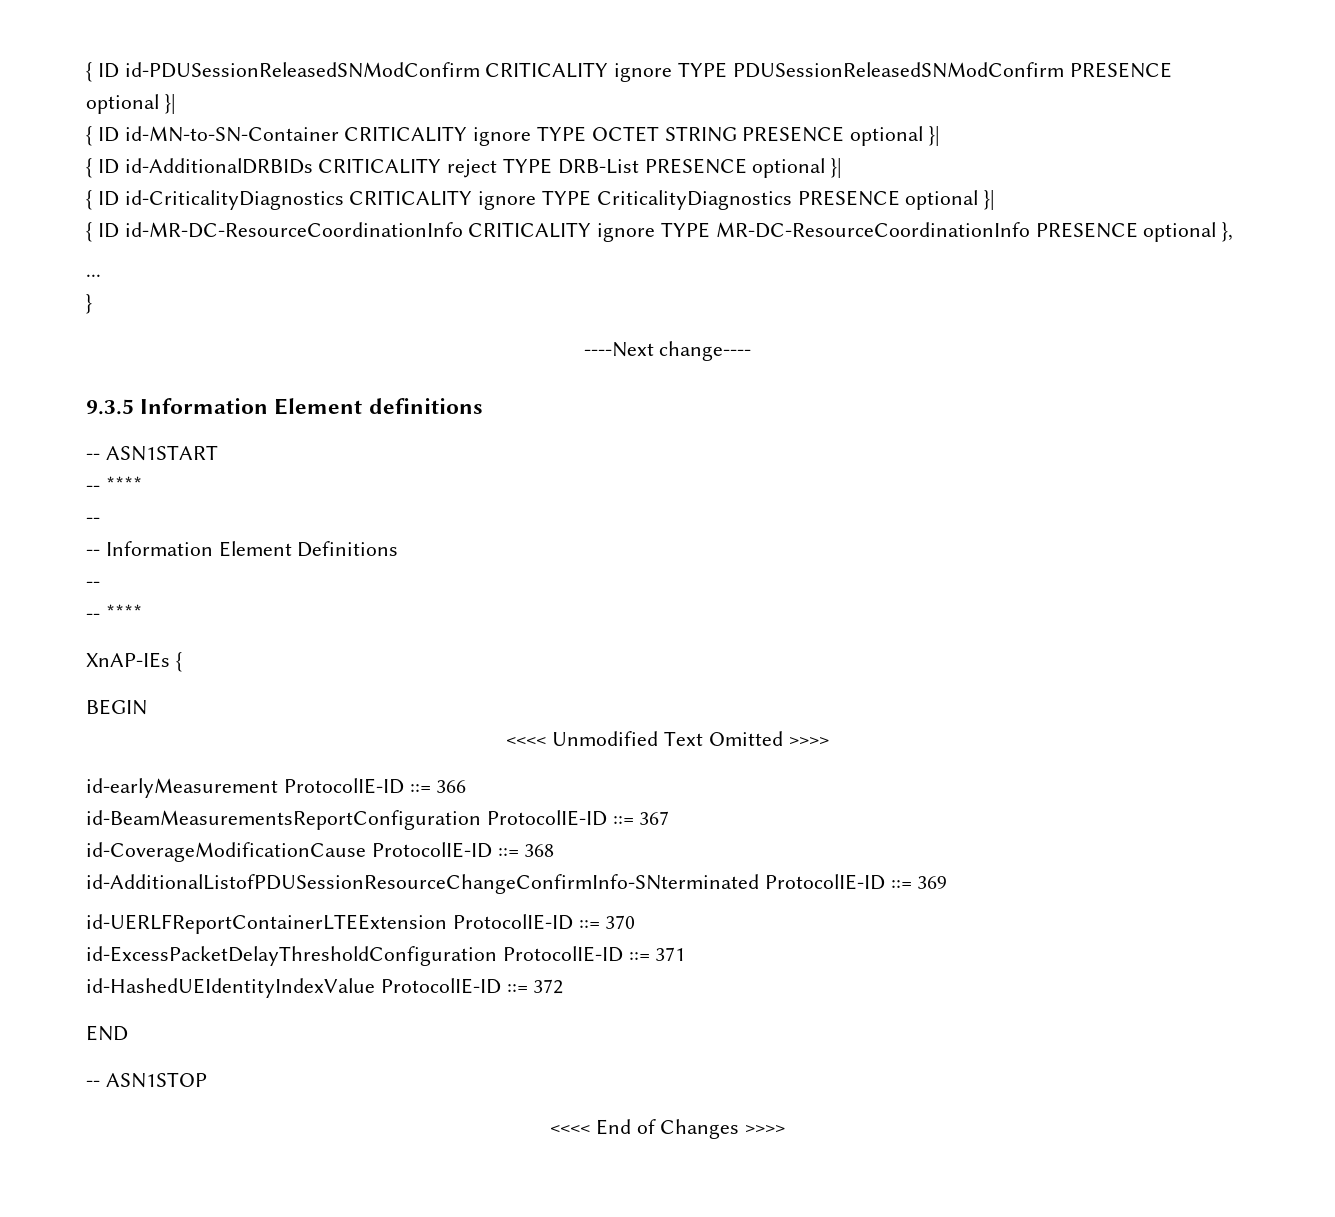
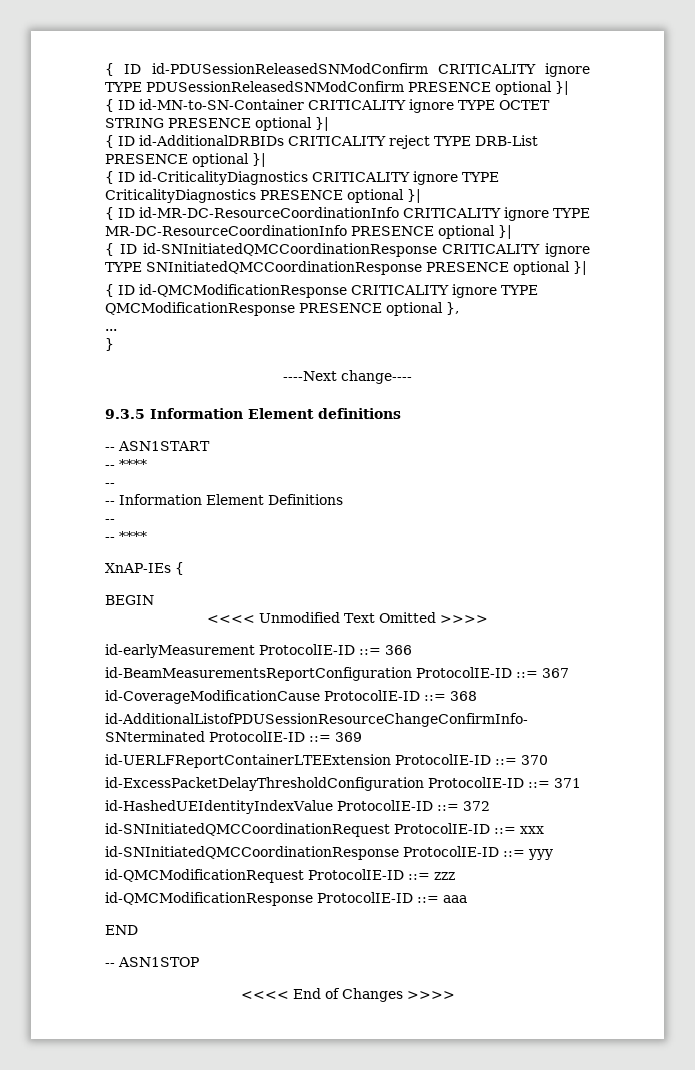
- { ID id-MR-DC-ResourceCoordinationInfo CRITICALITY ignore TYPE MR-DC-ResourceCoordinationInfo PRESENCE optional },
+ { ID id-MR-DC-ResourceCoordinationInfo CRITICALITY ignore TYPE MR-DC-ResourceCoordinationInfo PRESENCE optional }|
+ { ID id-SNInitiatedQMCCoordinationResponse CRITICALITY ignore TYPE SNInitiatedQMCCoordinationResponse PRESENCE optional }|
+ { ID id-QMCModificationResponse CRITICALITY ignore TYPE QMCModificationResponse PRESENCE optional },
+ id-SNInitiatedQMCCoordinationRequest ProtocolIE-ID ::= xxx
+ id-SNInitiatedQMCCoordinationResponse ProtocolIE-ID ::= yyy
+ id-QMCModificationRequest ProtocolIE-ID ::= zzz
+ id-QMCModificationResponse ProtocolIE-ID ::= aaa

